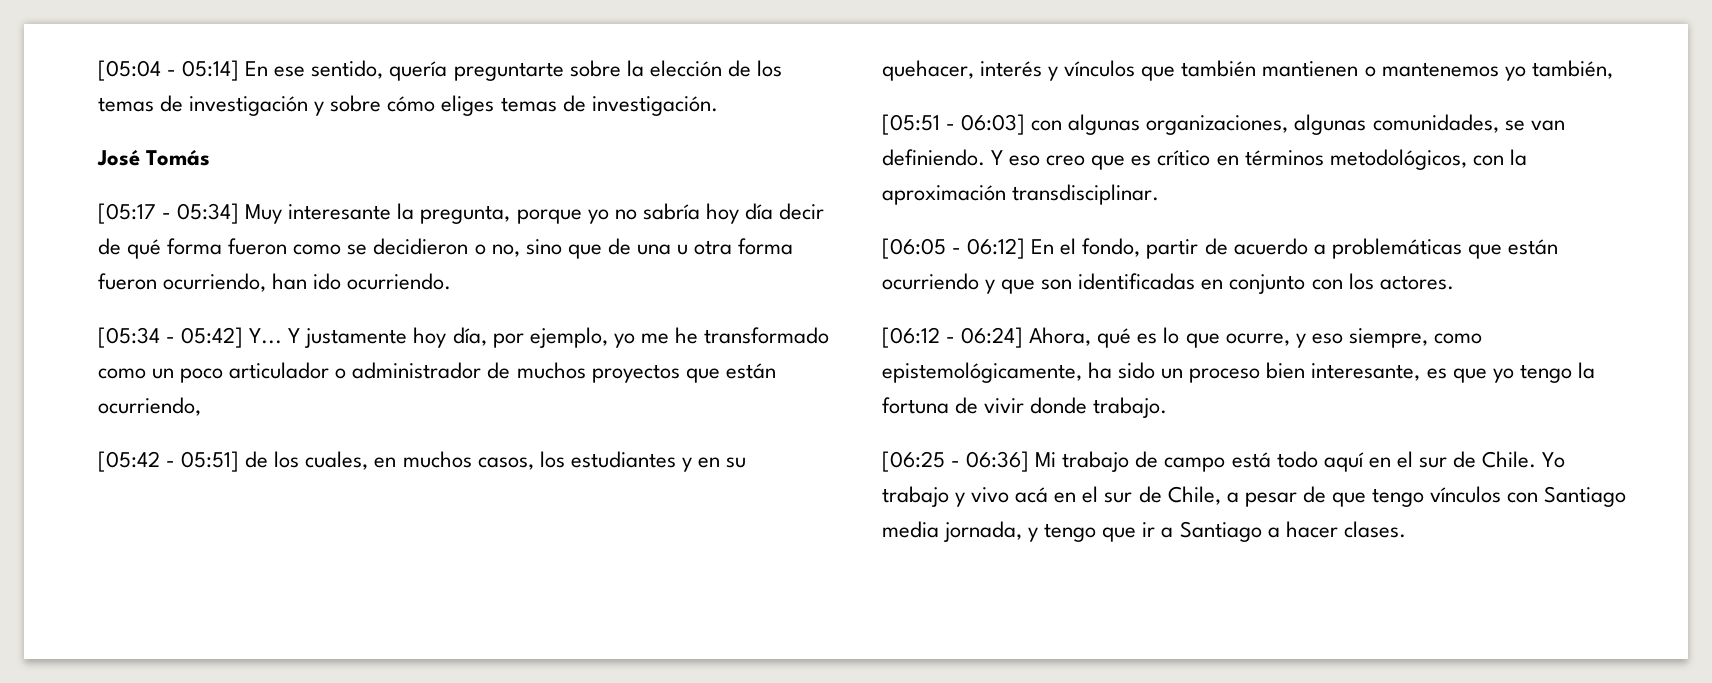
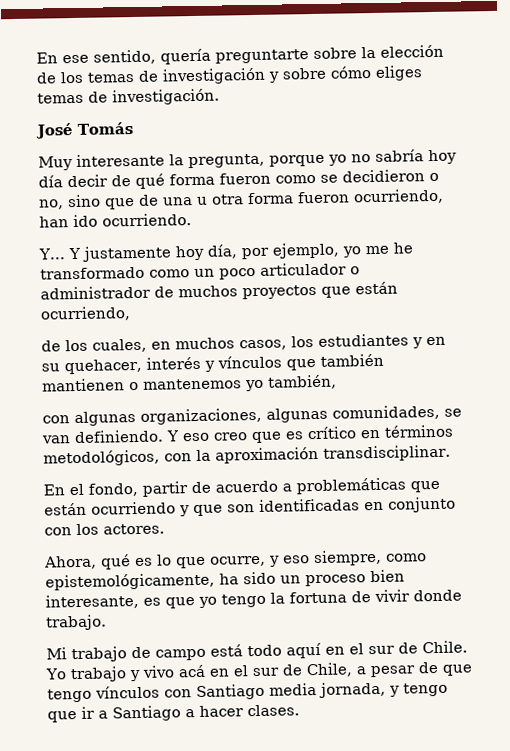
- [05:04 - 05:14] En ese sentido, quería preguntarte sobre la elección de los temas de investigación y sobre cómo eliges temas de investigación.
+ En ese sentido, quería preguntarte sobre la elección de los temas de investigación y sobre cómo eliges temas de investigación.
- [05:17 - 05:34] Muy interesante la pregunta, porque yo no sabría hoy día decir de qué forma fueron como se decidieron o no, sino que de una u otra forma fueron ocurriendo, han ido ocurriendo.
+ Muy interesante la pregunta, porque yo no sabría hoy día decir de qué forma fueron como se decidieron o no, sino que de una u otra forma fueron ocurriendo, han ido ocurriendo.
- [05:34 - 05:42] Y...
+ Y...
- [05:42 - 05:51] de los cuales, en muchos casos, los estudiantes y en su quehacer, interés y vínculos que también mantienen o mantenemos yo también,
+ de los cuales, en muchos casos, los estudiantes y en su quehacer, interés y vínculos que también mantienen o mantenemos yo también,
- [05:51 - 06:03] con algunas organizaciones, algunas comunidades, se van definiendo.
+ con algunas organizaciones, algunas comunidades, se van definiendo.
- [06:05 - 06:12] En el fondo, partir de acuerdo a problemáticas que están ocurriendo y que son identificadas en conjunto con los actores.
+ En el fondo, partir de acuerdo a problemáticas que están ocurriendo y que son identificadas en conjunto con los actores.
- [06:12 - 06:24] Ahora, qué es lo que ocurre, y eso siempre, como epistemológicamente, ha sido un proceso bien interesante, es que yo tengo la fortuna de vivir donde trabajo.
+ Ahora, qué es lo que ocurre, y eso siempre, como epistemológicamente, ha sido un proceso bien interesante, es que yo tengo la fortuna de vivir donde trabajo.
- [06:25 - 06:36] Mi trabajo de campo está todo aquí en el sur de Chile.
+ Mi trabajo de campo está todo aquí en el sur de Chile.

